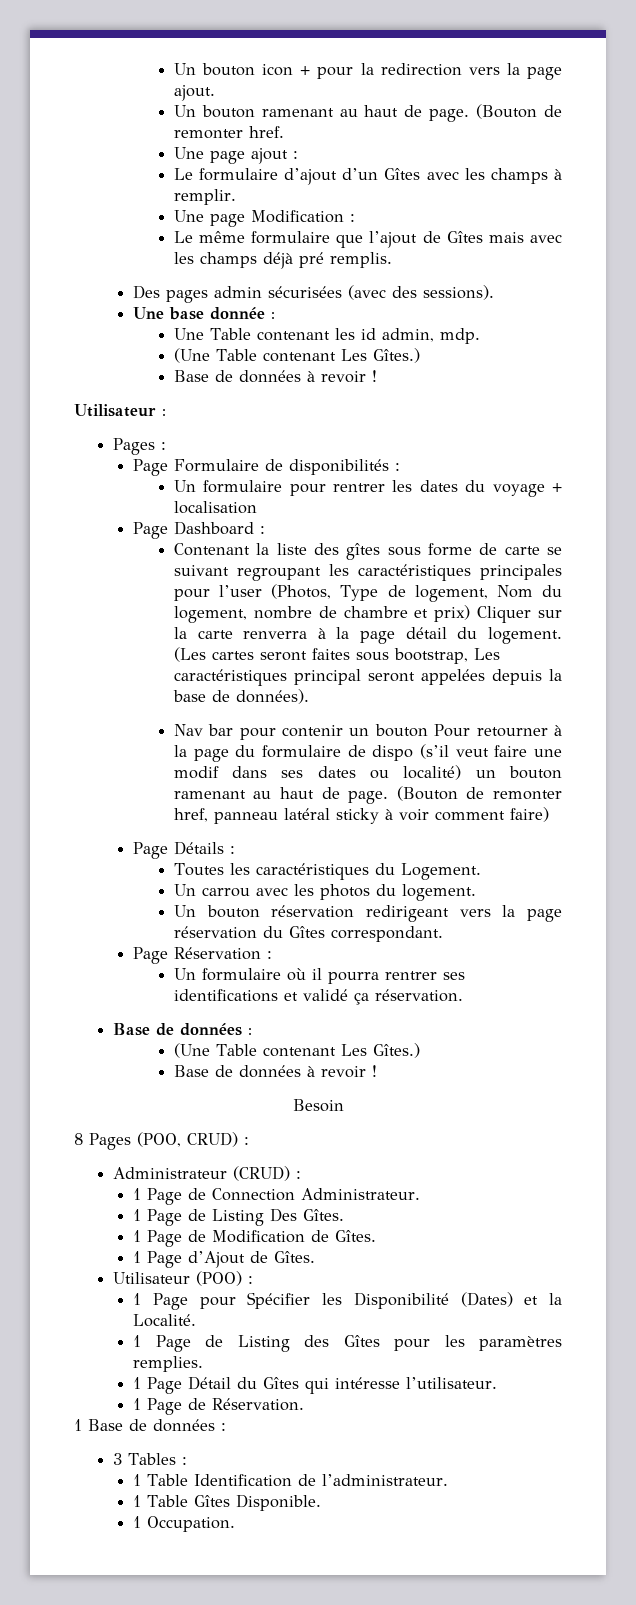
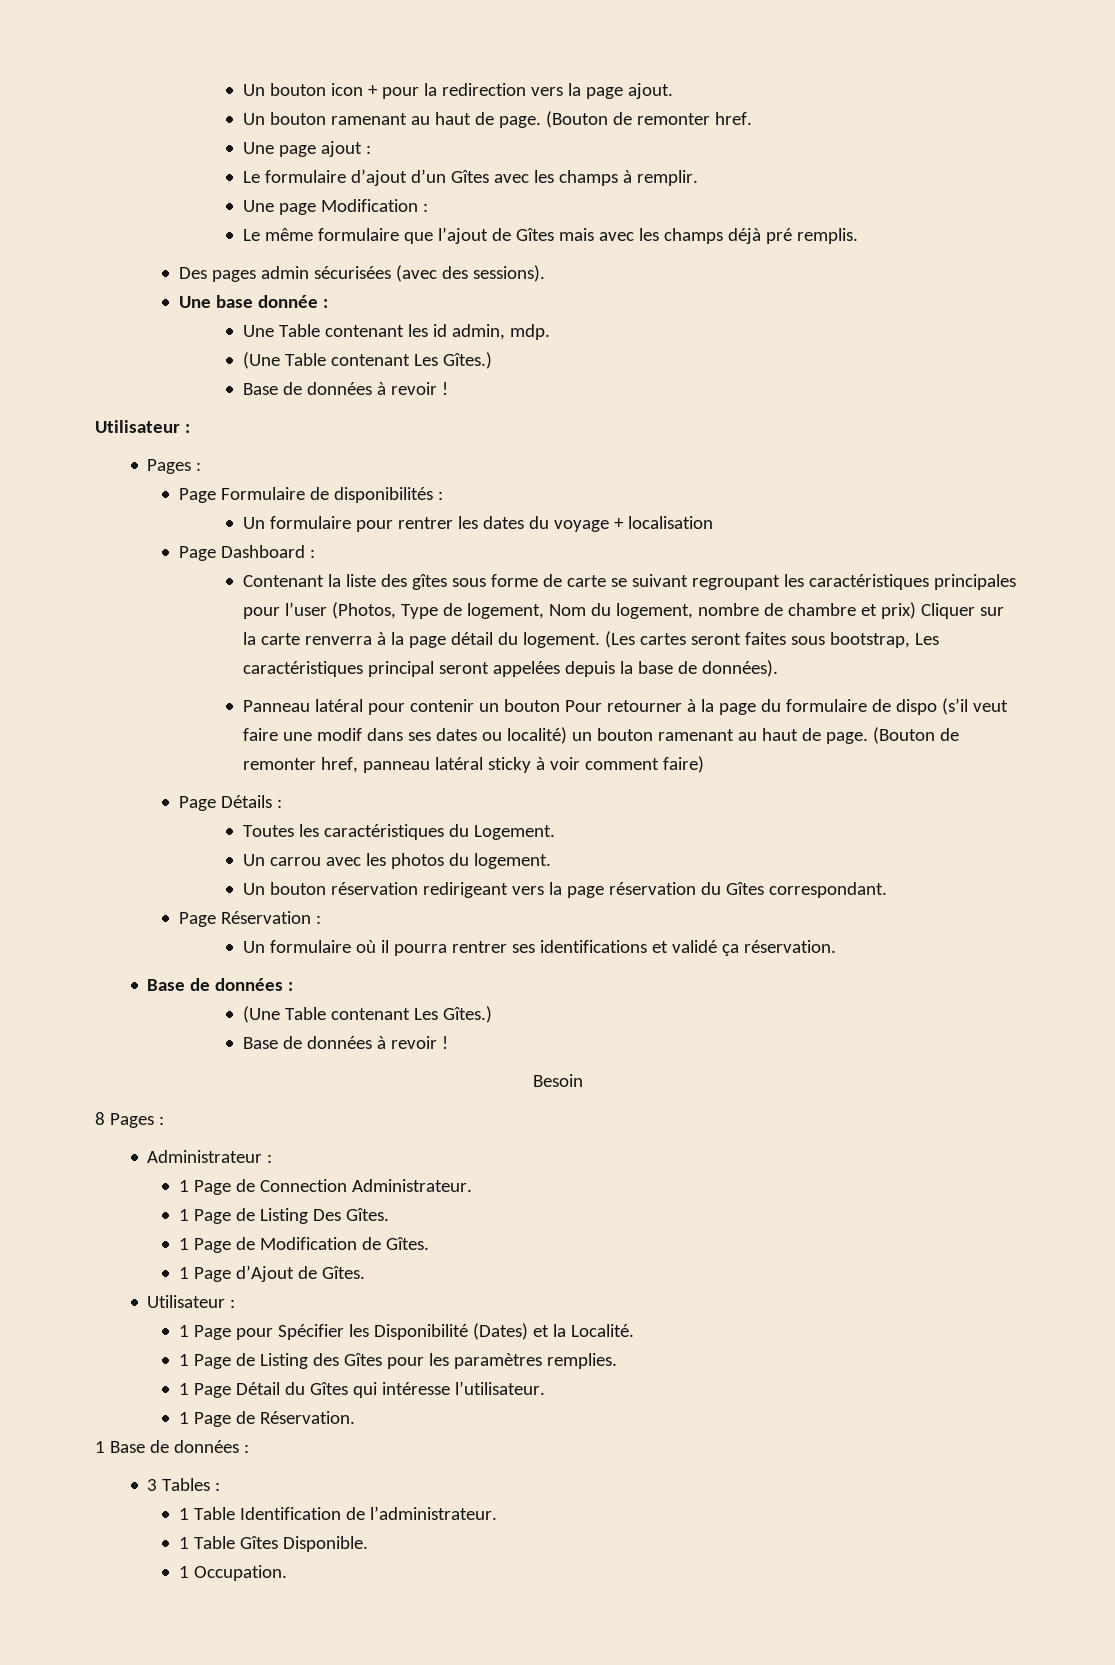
- Nav bar pour contenir un bouton Pour retourner à la page du formulaire de dispo (s’il veut faire une modif dans ses dates ou localité) un bouton ramenant au haut de page.
+ Panneau latéral pour contenir un bouton Pour retourner à la page du formulaire de dispo (s’il veut faire une modif dans ses dates ou localité) un bouton ramenant au haut de page.
- 8 Pages (POO, CRUD) :
+ 8 Pages :
- Administrateur (CRUD) :
+ Administrateur :
  1 Page d’Ajout de Gîtes.
- Utilisateur (POO) :
+ Utilisateur :

